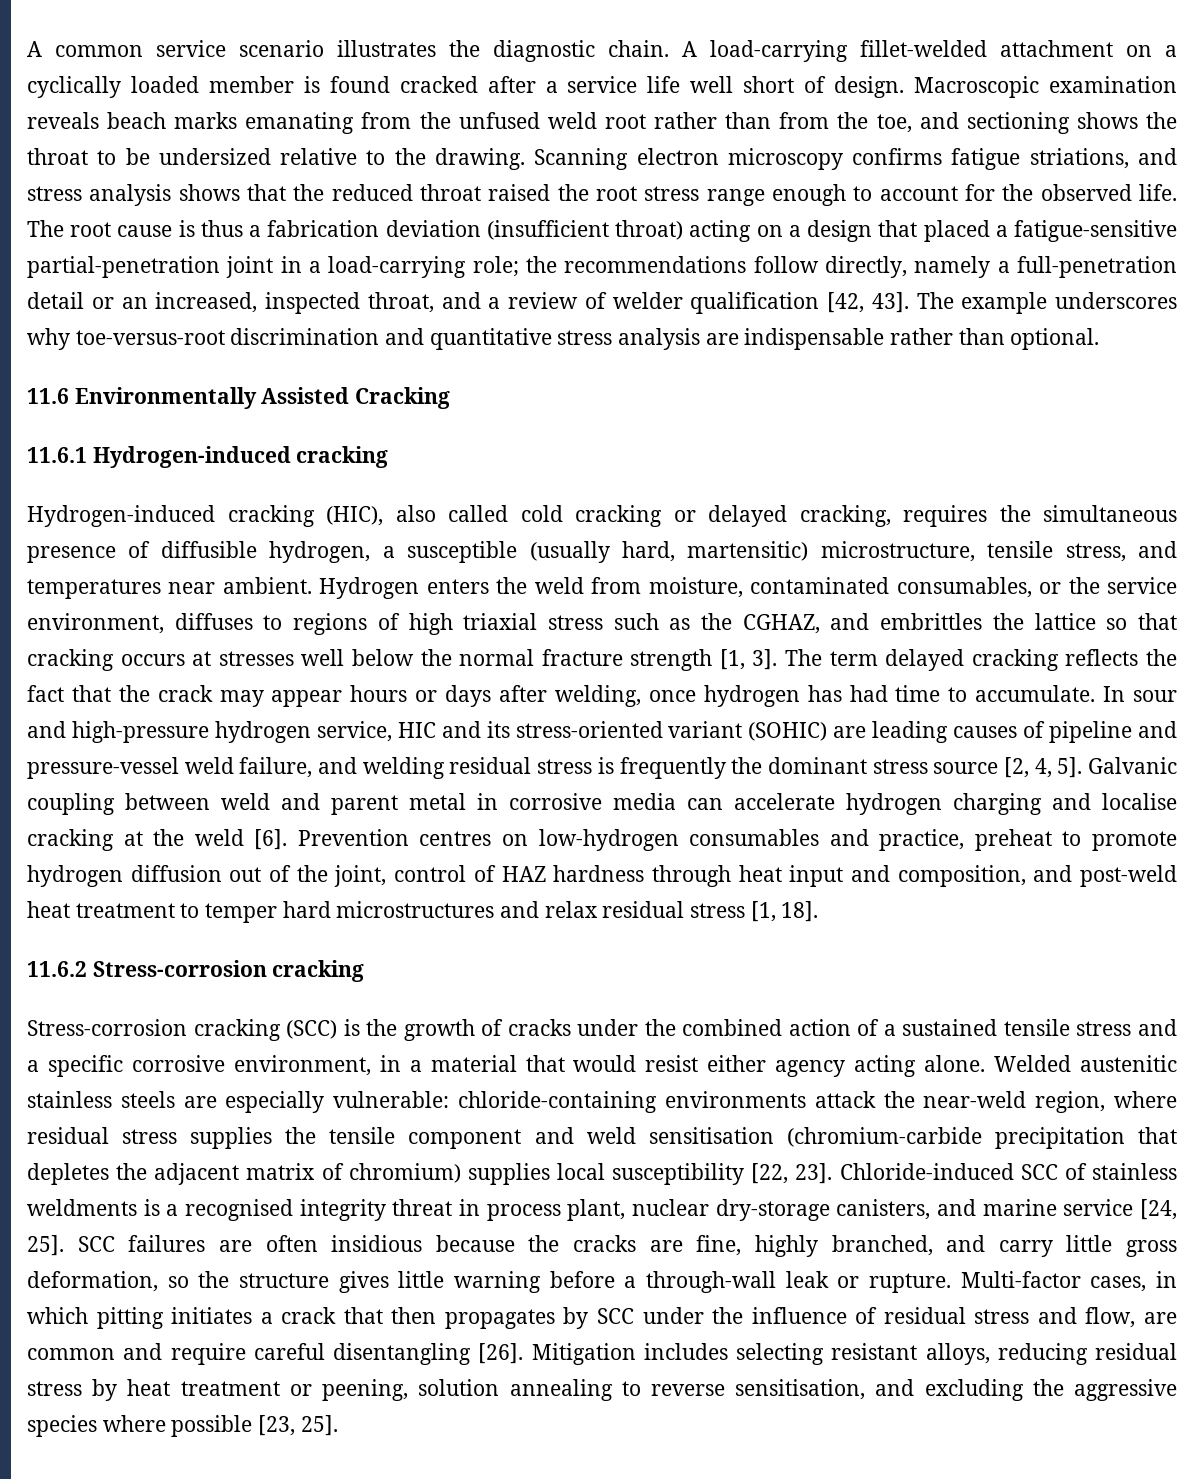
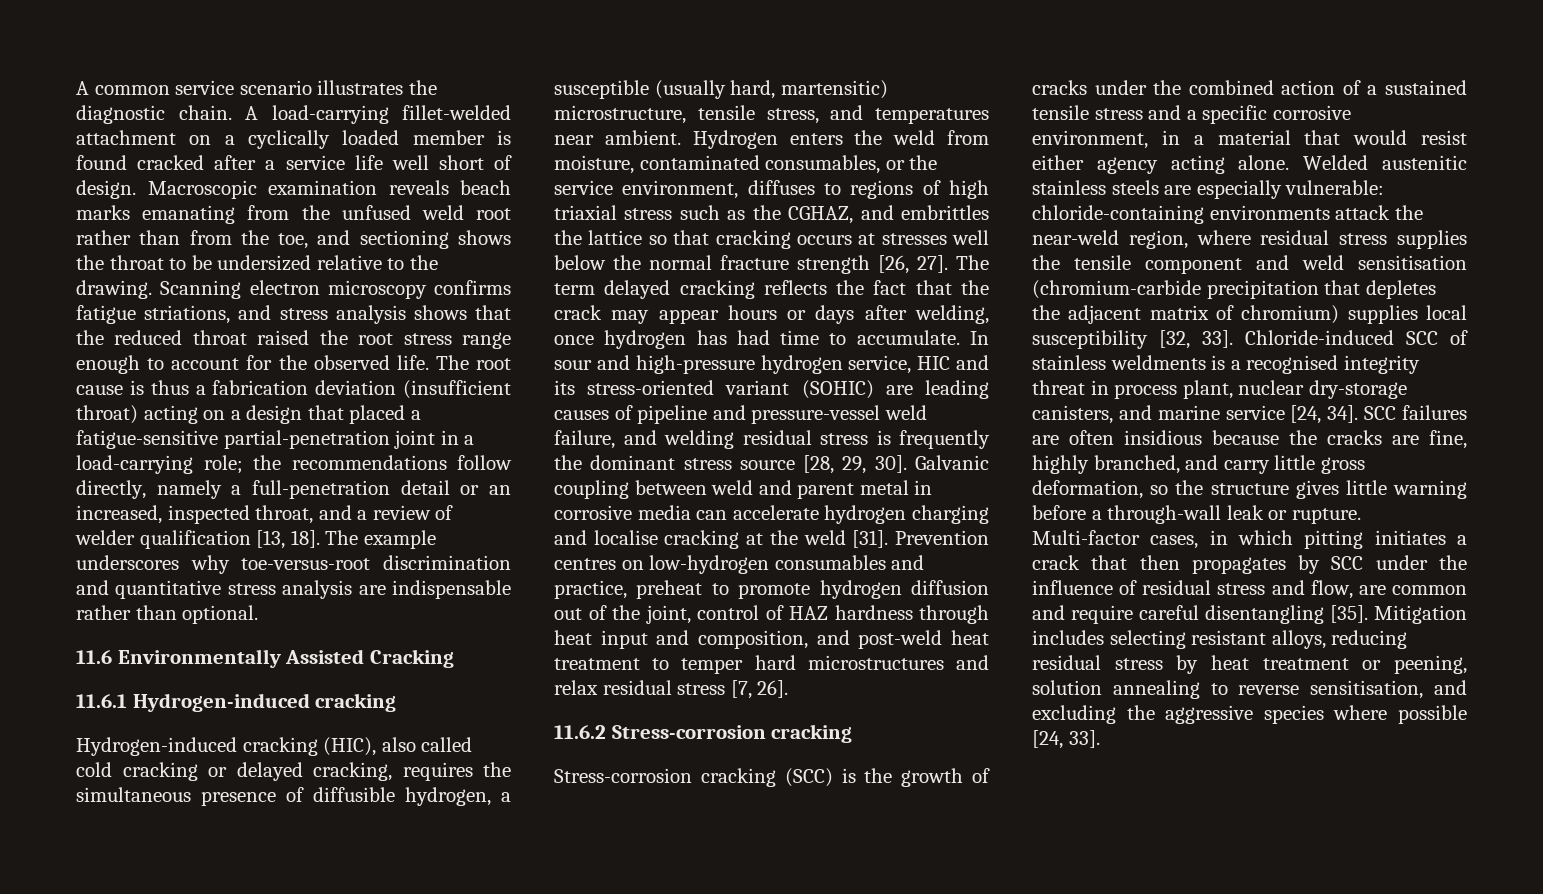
- The root cause is thus a fabrication deviation (insufficient throat) acting on a design that placed a fatigue-sensitive partial-penetration joint in a load-carrying role; the recommendations follow directly, namely a full-penetration detail or an increased, inspected throat, and a review of welder qualification [42, 43].
+ The root cause is thus a fabrication deviation (insufficient throat) acting on a design that placed a fatigue-sensitive partial-penetration joint in a load-carrying role; the recommendations follow directly, namely a full-penetration detail or an increased, inspected throat, and a review of welder qualification [13, 18].
- Hydrogen enters the weld from moisture, contaminated consumables, or the service environment, diffuses to regions of high triaxial stress such as the CGHAZ, and embrittles the lattice so that cracking occurs at stresses well below the normal fracture strength [1, 3].
+ Hydrogen enters the weld from moisture, contaminated consumables, or the service environment, diffuses to regions of high triaxial stress such as the CGHAZ, and embrittles the lattice so that cracking occurs at stresses well below the normal fracture strength [26, 27].
- In sour and high-pressure hydrogen service, HIC and its stress-oriented variant (SOHIC) are leading causes of pipeline and pressure-vessel weld failure, and welding residual stress is frequently the dominant stress source [2, 4, 5].
+ In sour and high-pressure hydrogen service, HIC and its stress-oriented variant (SOHIC) are leading causes of pipeline and pressure-vessel weld failure, and welding residual stress is frequently the dominant stress source [28, 29, 30].
- Galvanic coupling between weld and parent metal in corrosive media can accelerate hydrogen charging and localise cracking at the weld [6].
+ Galvanic coupling between weld and parent metal in corrosive media can accelerate hydrogen charging and localise cracking at the weld [31].
- Prevention centres on low-hydrogen consumables and practice, preheat to promote hydrogen diffusion out of the joint, control of HAZ hardness through heat input and composition, and post-weld heat treatment to temper hard microstructures and relax residual stress [1, 18].
+ Prevention centres on low-hydrogen consumables and practice, preheat to promote hydrogen diffusion out of the joint, control of HAZ hardness through heat input and composition, and post-weld heat treatment to temper hard microstructures and relax residual stress [7, 26].
- Welded austenitic stainless steels are especially vulnerable: chloride-containing environments attack the near-weld region, where residual stress supplies the tensile component and weld sensitisation (chromium-carbide precipitation that depletes the adjacent matrix of chromium) supplies local susceptibility [22, 23].
+ Welded austenitic stainless steels are especially vulnerable: chloride-containing environments attack the near-weld region, where residual stress supplies the tensile component and weld sensitisation (chromium-carbide precipitation that depletes the adjacent matrix of chromium) supplies local susceptibility [32, 33].
- Chloride-induced SCC of stainless weldments is a recognised integrity threat in process plant, nuclear dry-storage canisters, and marine service [24, 25].
+ Chloride-induced SCC of stainless weldments is a recognised integrity threat in process plant, nuclear dry-storage canisters, and marine service [24, 34].
- Multi-factor cases, in which pitting initiates a crack that then propagates by SCC under the influence of residual stress and flow, are common and require careful disentangling [26].
+ Multi-factor cases, in which pitting initiates a crack that then propagates by SCC under the influence of residual stress and flow, are common and require careful disentangling [35].
- Mitigation includes selecting resistant alloys, reducing residual stress by heat treatment or peening, solution annealing to reverse sensitisation, and excluding the aggressive species where possible [23, 25].
+ Mitigation includes selecting resistant alloys, reducing residual stress by heat treatment or peening, solution annealing to reverse sensitisation, and excluding the aggressive species where possible [24, 33].

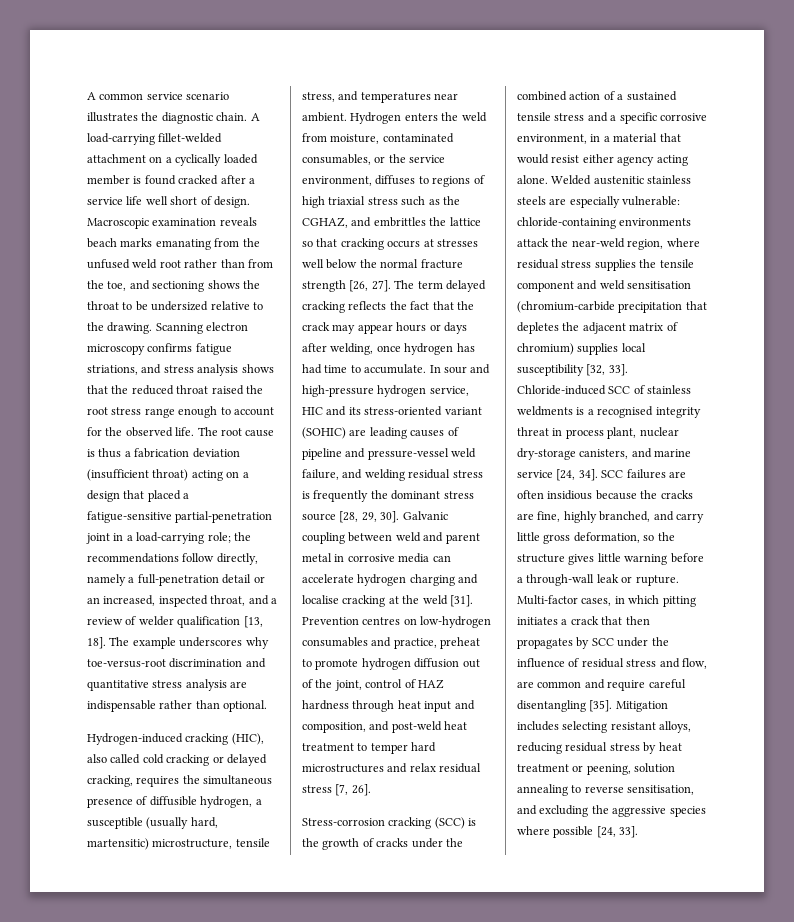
- 11.6 Environmentally Assisted Cracking
- 11.6.1 Hydrogen-induced cracking
- 11.6.2 Stress-corrosion cracking

